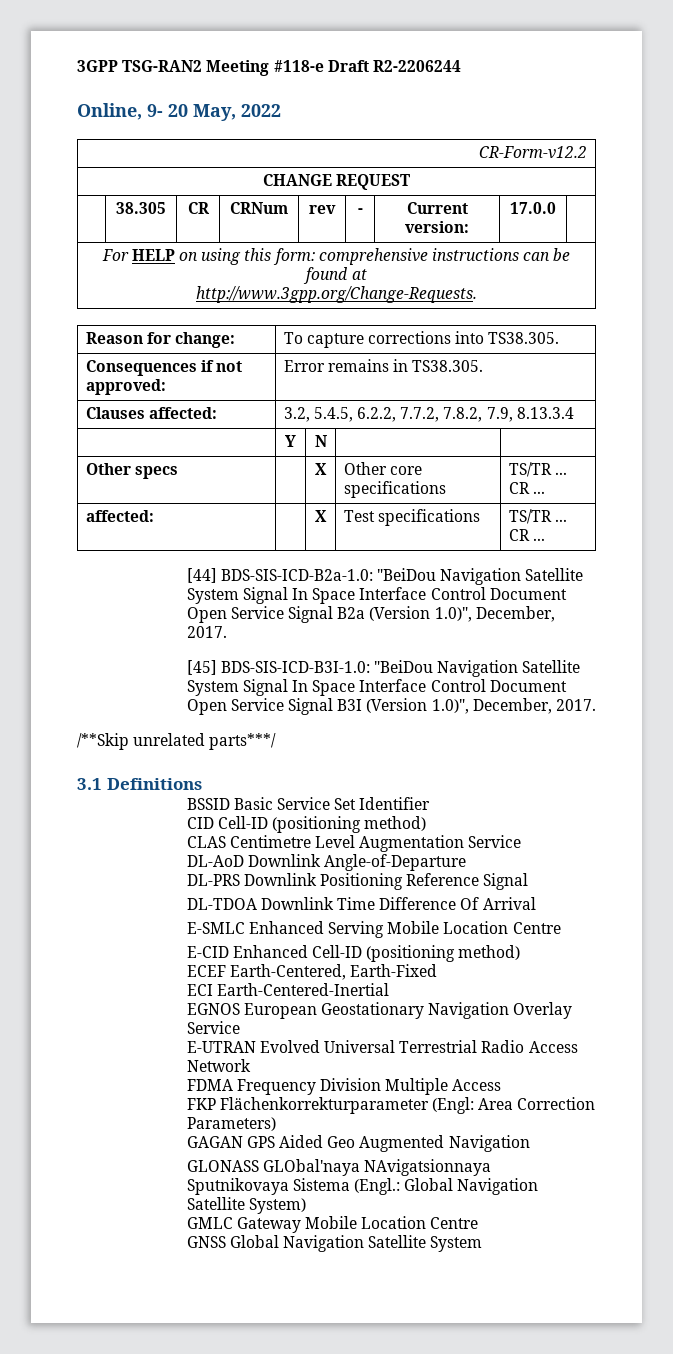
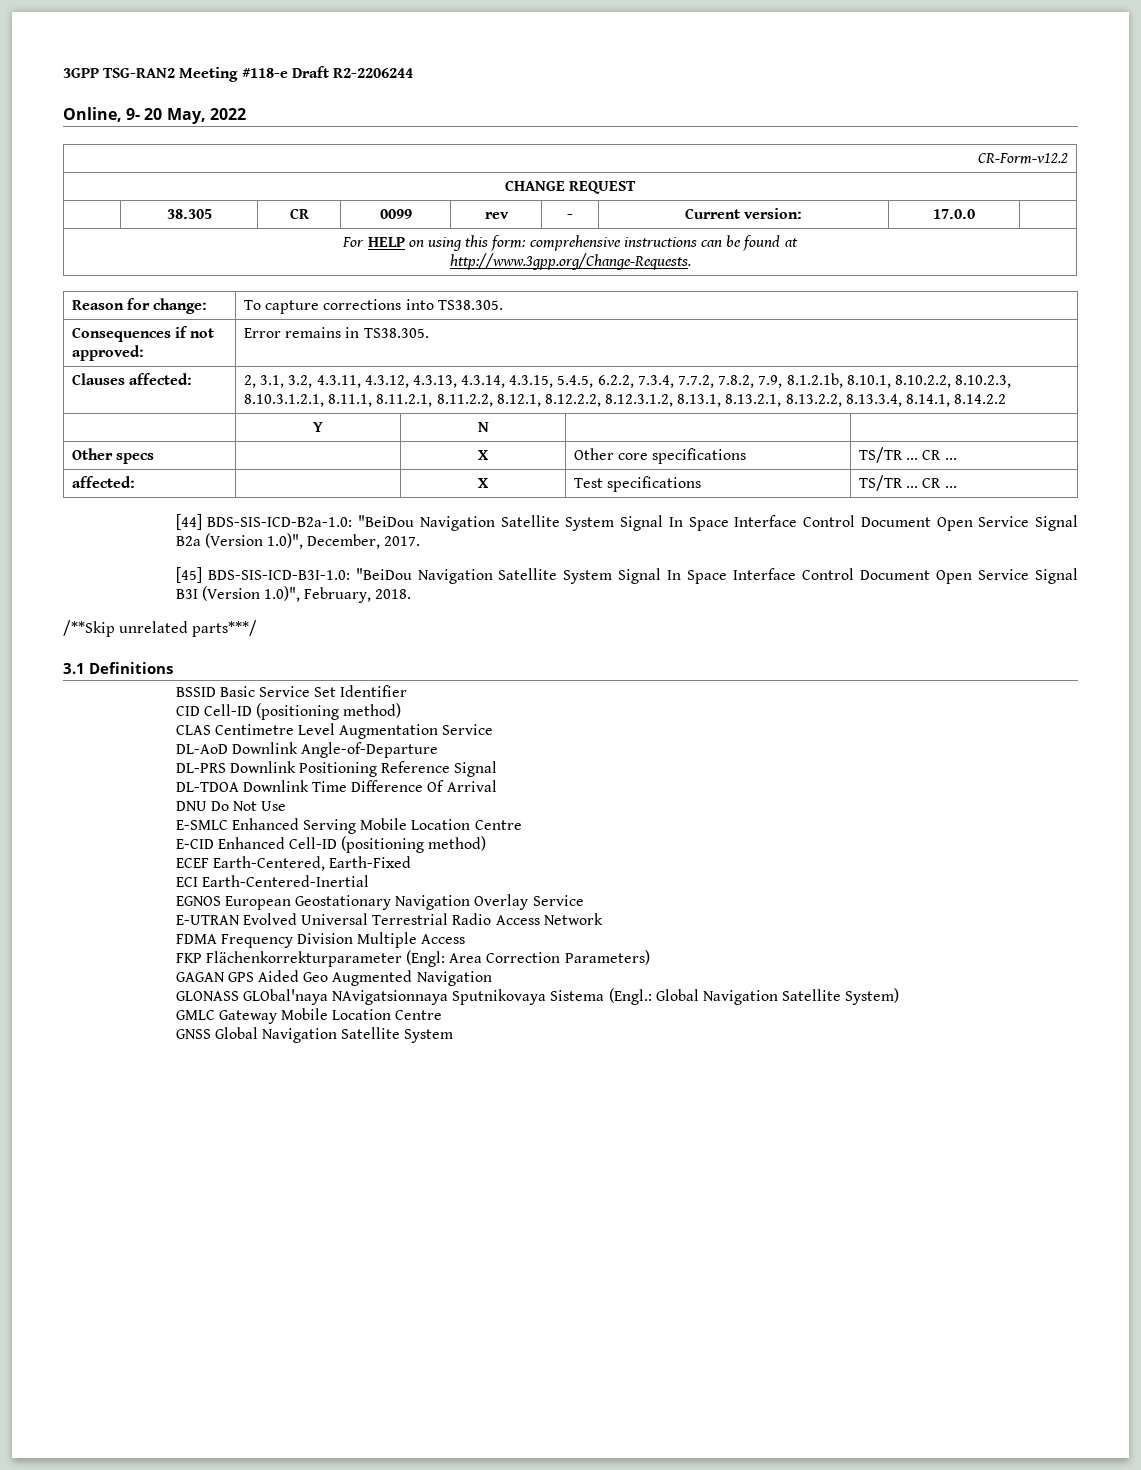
- | 38.305 | CR | CRNum | rev | - | Current version: | 17.0.0 |
+ | 38.305 | CR | 0099 | rev | - | Current version: | 17.0.0 |
- Clauses affected: | 3.2, 5.4.5, 6.2.2, 7.7.2, 7.8.2, 7.9, 8.13.3.4
+ Clauses affected: | 2, 3.1, 3.2, 4.3.11, 4.3.12, 4.3.13, 4.3.14, 4.3.15, 5.4.5, 6.2.2, 7.3.4, 7.7.2, 7.8.2, 7.9, 8.1.2.1b, 8.10.1, 8.10.2.2, 8.10.2.3, 8.10.3.1.2.1, 8.11.1, 8.11.2.1, 8.11.2.2, 8.12.1, 8.12.2.2, 8.12.3.1.2, 8.13.1, 8.13.2.1, 8.13.2.2, 8.13.3.4, 8.14.1, 8.14.2.2
- [45] BDS-SIS-ICD-B3I-1.0: "BeiDou Navigation Satellite System Signal In Space Interface Control Document Open Service Signal B3I (Version 1.0)", December, 2017.
+ [45] BDS-SIS-ICD-B3I-1.0: "BeiDou Navigation Satellite System Signal In Space Interface Control Document Open Service Signal B3I (Version 1.0)", February, 2018.
+ DNU Do Not Use

